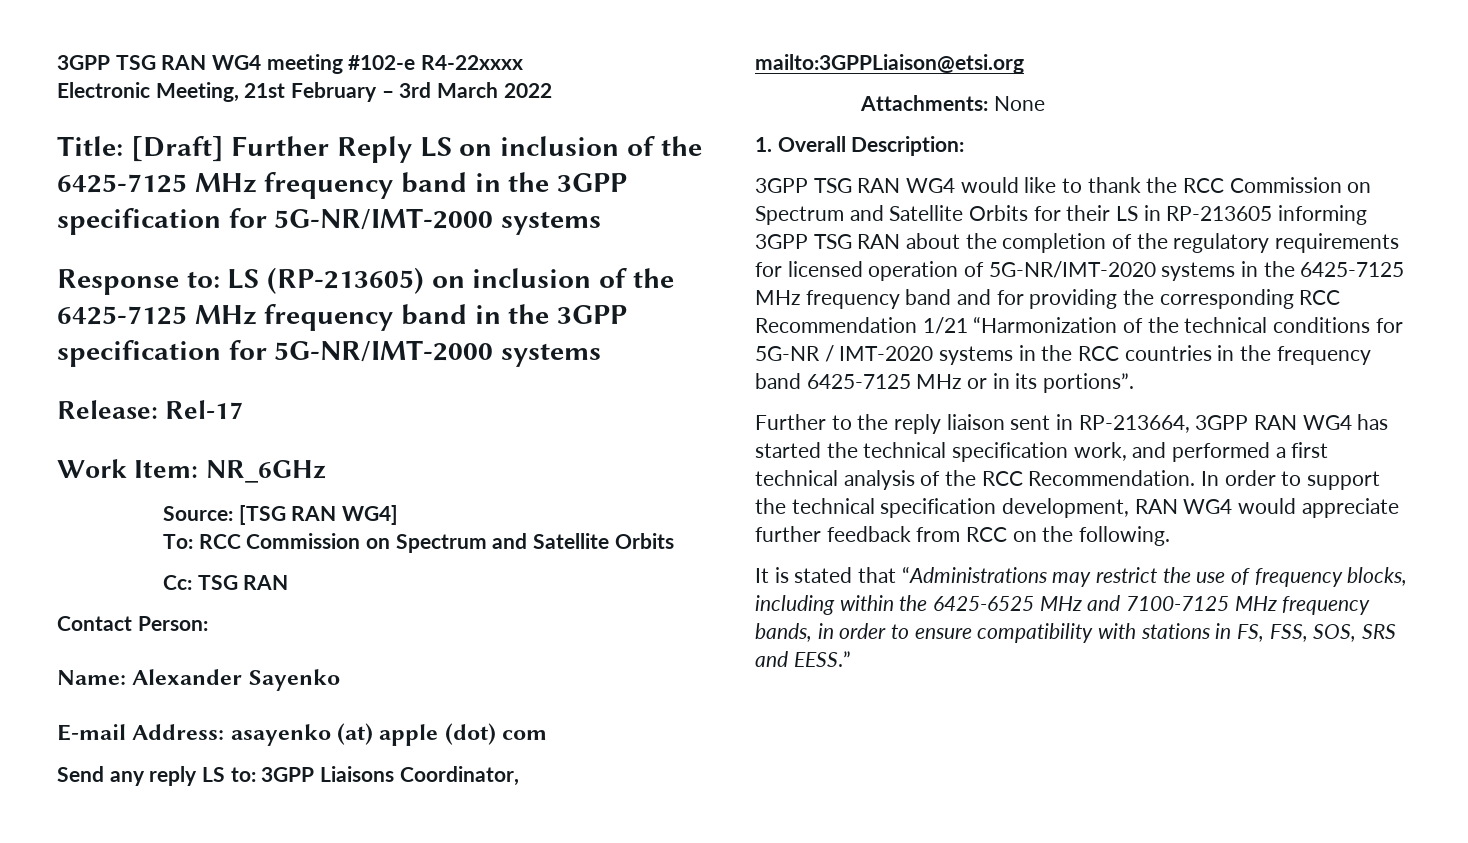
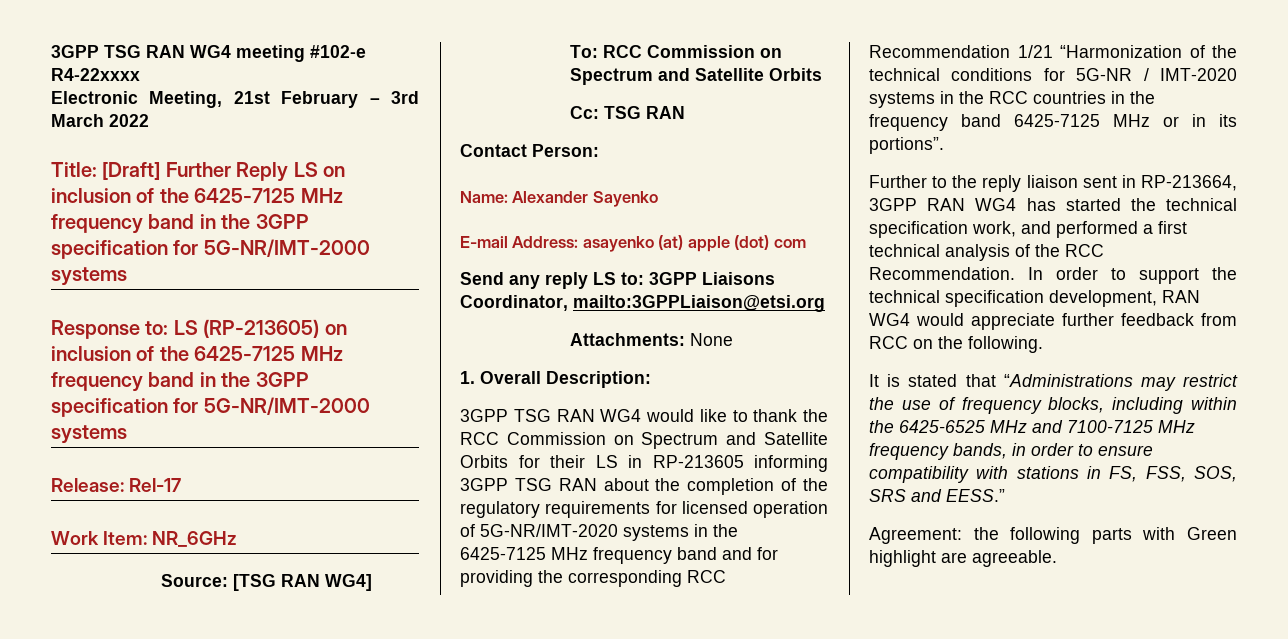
+ Agreement: the following parts with Green highlight are agreeable.

